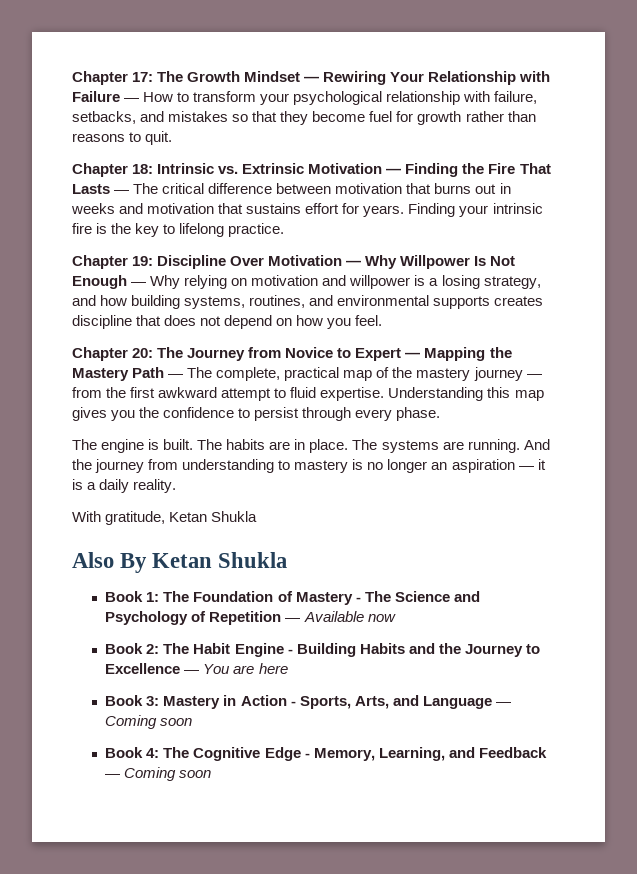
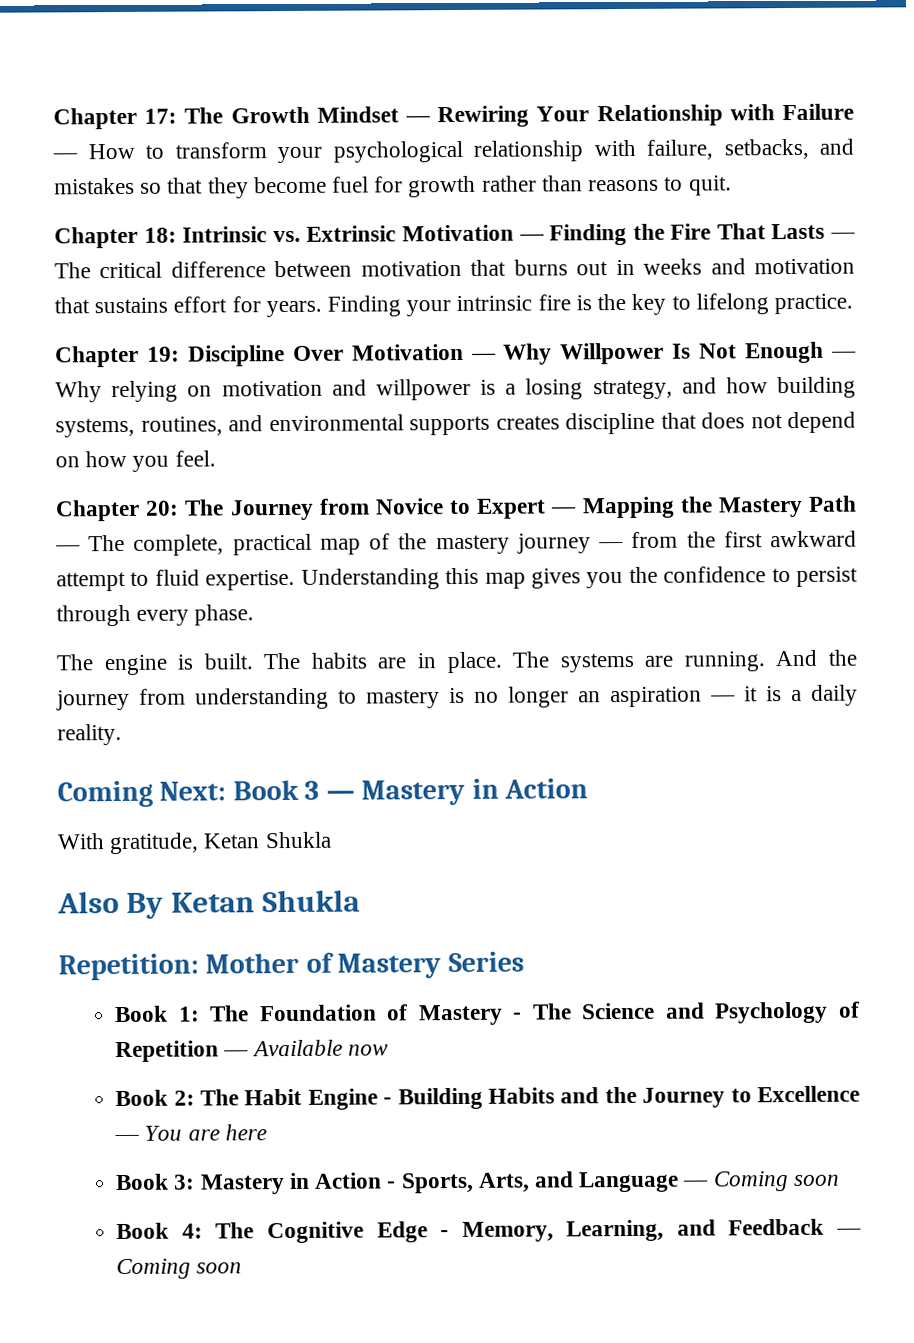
+ Coming Next: Book 3 — Mastery in Action
+ Repetition: Mother of Mastery Series

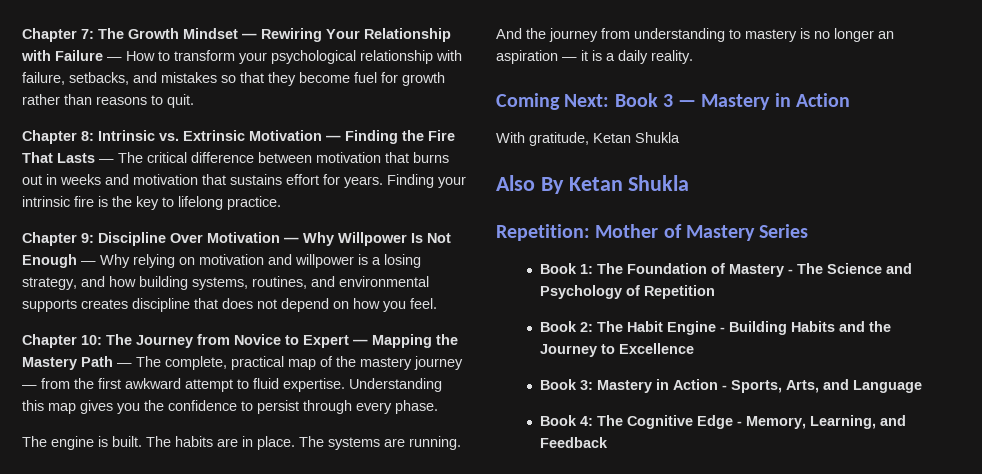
- Chapter 17: The Growth Mindset — Rewiring Your Relationship with Failure — How to transform your psychological relationship with failure, setbacks, and mistakes so that they become fuel for growth rather than reasons to quit.
+ Chapter 7: The Growth Mindset — Rewiring Your Relationship with Failure — How to transform your psychological relationship with failure, setbacks, and mistakes so that they become fuel for growth rather than reasons to quit.
- Chapter 18: Intrinsic vs. Extrinsic Motivation — Finding the Fire That Lasts — The critical difference between motivation that burns out in weeks and motivation that sustains effort for years.
+ Chapter 8: Intrinsic vs. Extrinsic Motivation — Finding the Fire That Lasts — The critical difference between motivation that burns out in weeks and motivation that sustains effort for years.
- Chapter 19: Discipline Over Motivation — Why Willpower Is Not Enough — Why relying on motivation and willpower is a losing strategy, and how building systems, routines, and environmental supports creates discipline that does not depend on how you feel.
+ Chapter 9: Discipline Over Motivation — Why Willpower Is Not Enough — Why relying on motivation and willpower is a losing strategy, and how building systems, routines, and environmental supports creates discipline that does not depend on how you feel.
- Chapter 20: The Journey from Novice to Expert — Mapping the Mastery Path — The complete, practical map of the mastery journey — from the first awkward attempt to fluid expertise.
+ Chapter 10: The Journey from Novice to Expert — Mapping the Mastery Path — The complete, practical map of the mastery journey — from the first awkward attempt to fluid expertise.
- Book 1: The Foundation of Mastery - The Science and Psychology of Repetition — Available now
+ Book 1: The Foundation of Mastery - The Science and Psychology of Repetition
- Book 2: The Habit Engine - Building Habits and the Journey to Excellence — You are here
+ Book 2: The Habit Engine - Building Habits and the Journey to Excellence
- Book 3: Mastery in Action - Sports, Arts, and Language — Coming soon
+ Book 3: Mastery in Action - Sports, Arts, and Language
- Book 4: The Cognitive Edge - Memory, Learning, and Feedback — Coming soon
+ Book 4: The Cognitive Edge - Memory, Learning, and Feedback

